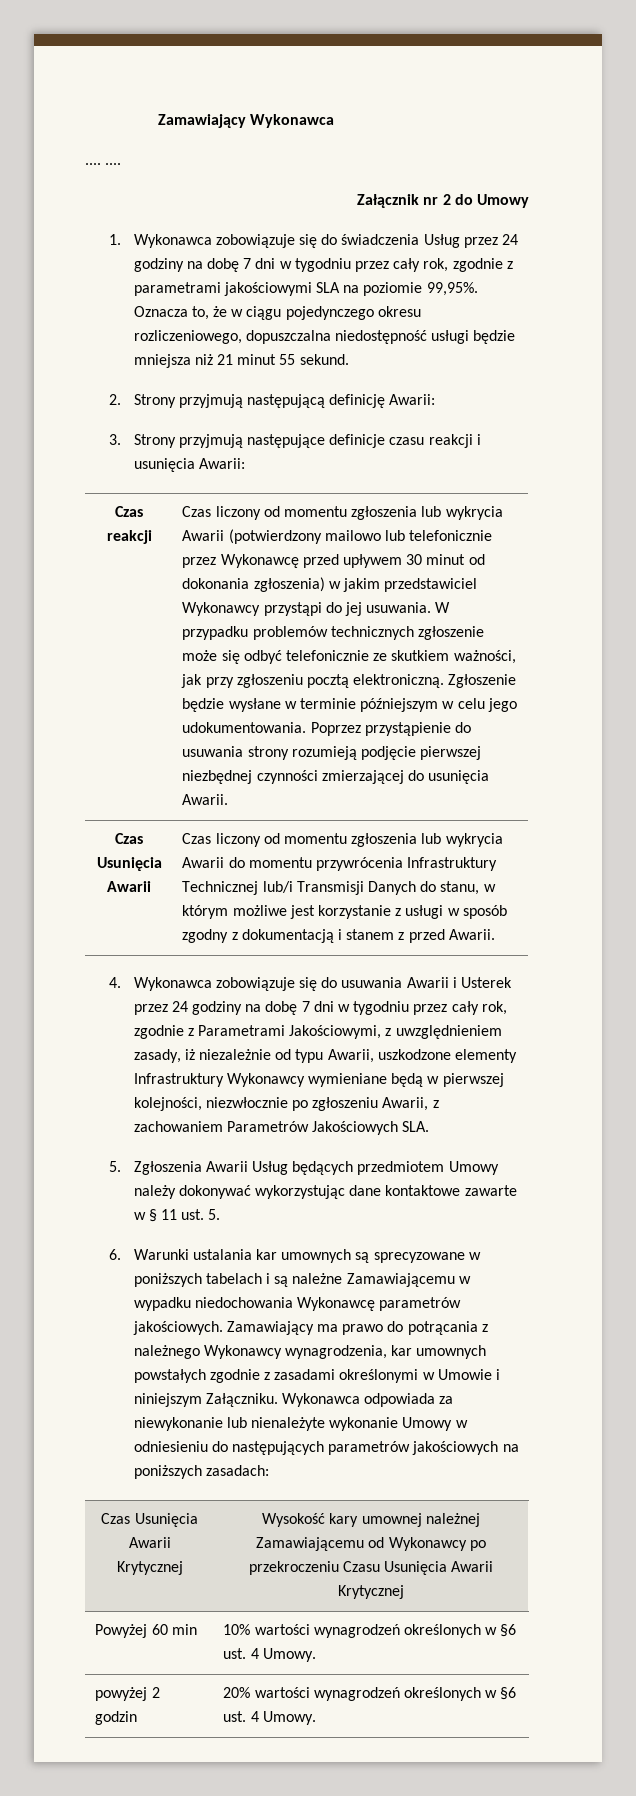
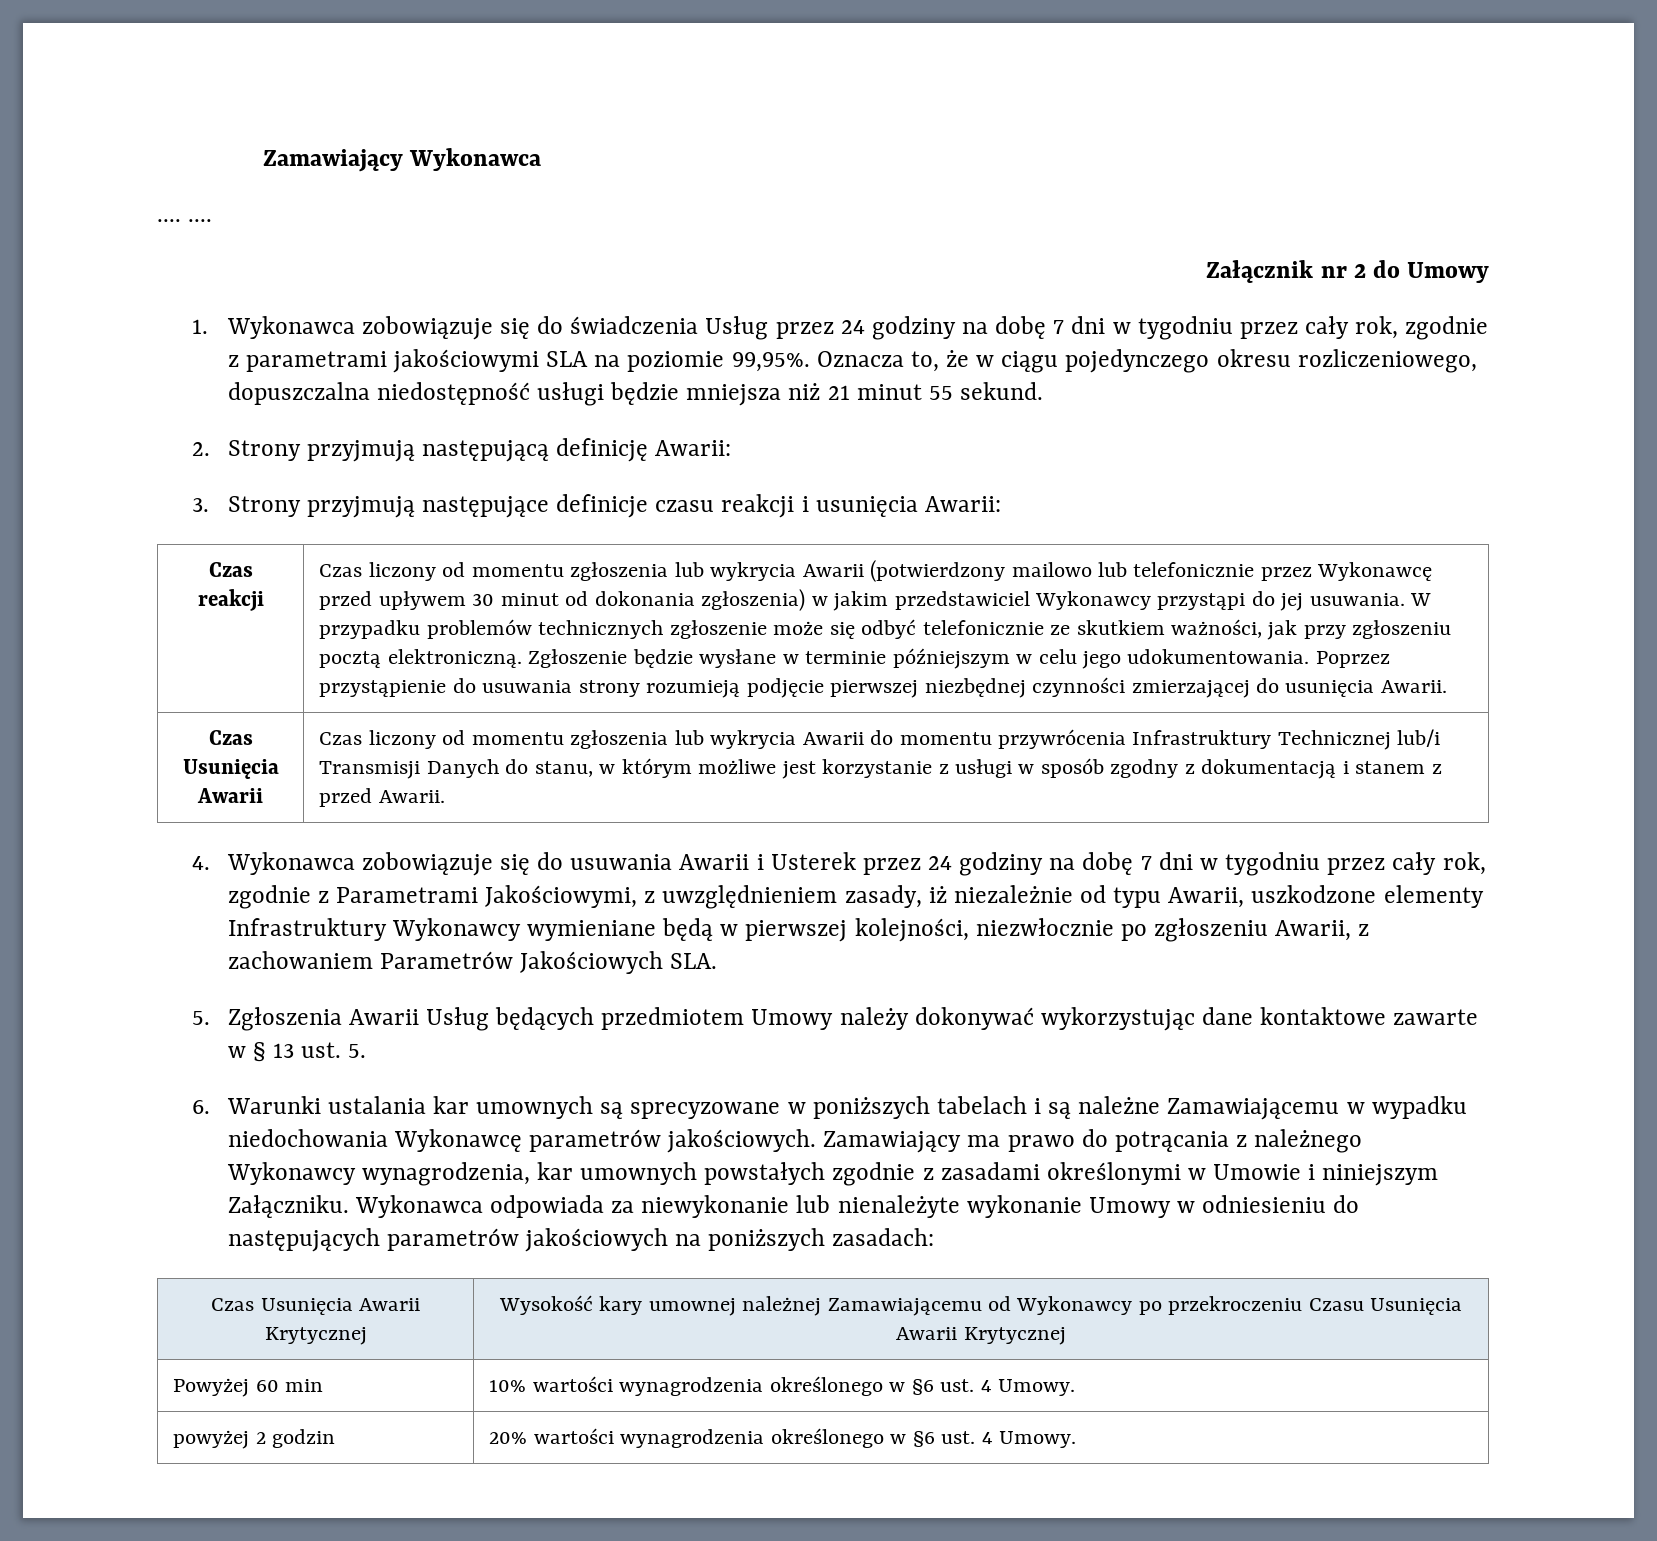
- 5. Zgłoszenia Awarii Usług będących przedmiotem Umowy należy dokonywać wykorzystując dane kontaktowe zawarte w § 11 ust. 5.
+ 5. Zgłoszenia Awarii Usług będących przedmiotem Umowy należy dokonywać wykorzystując dane kontaktowe zawarte w § 13 ust. 5.
- Powyżej 60 min | 10% wartości wynagrodzeń określonych w §6 ust. 4 Umowy.
+ Powyżej 60 min | 10% wartości wynagrodzenia określonego w §6 ust. 4 Umowy.
- powyżej 2 godzin | 20% wartości wynagrodzeń określonych w §6 ust. 4 Umowy.
+ powyżej 2 godzin | 20% wartości wynagrodzenia określonego w §6 ust. 4 Umowy.

